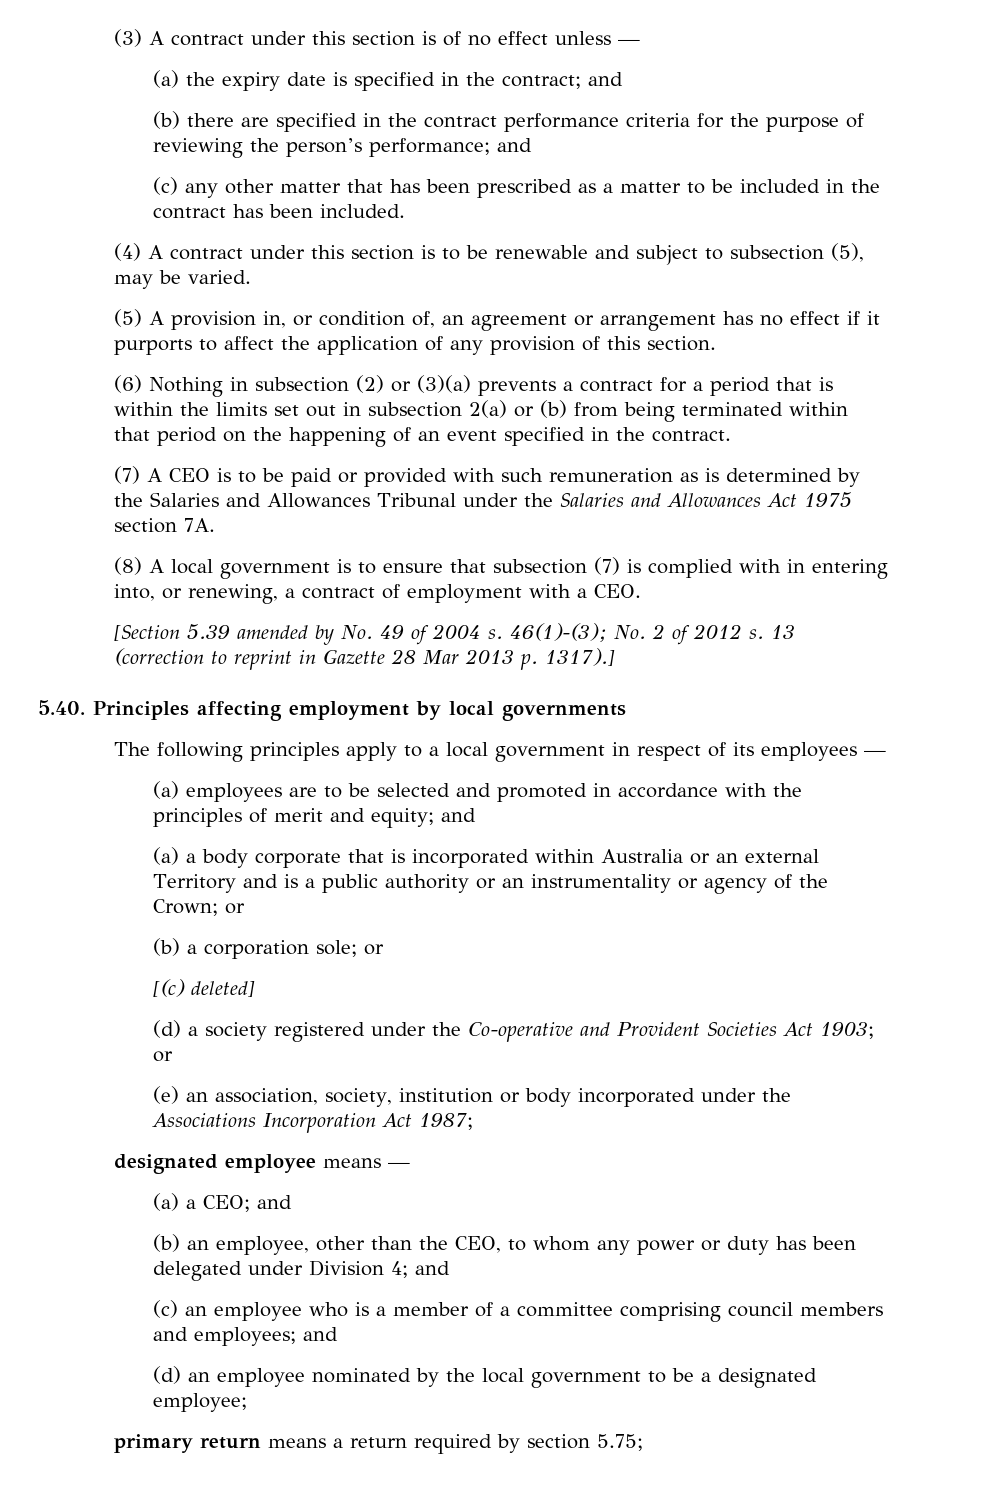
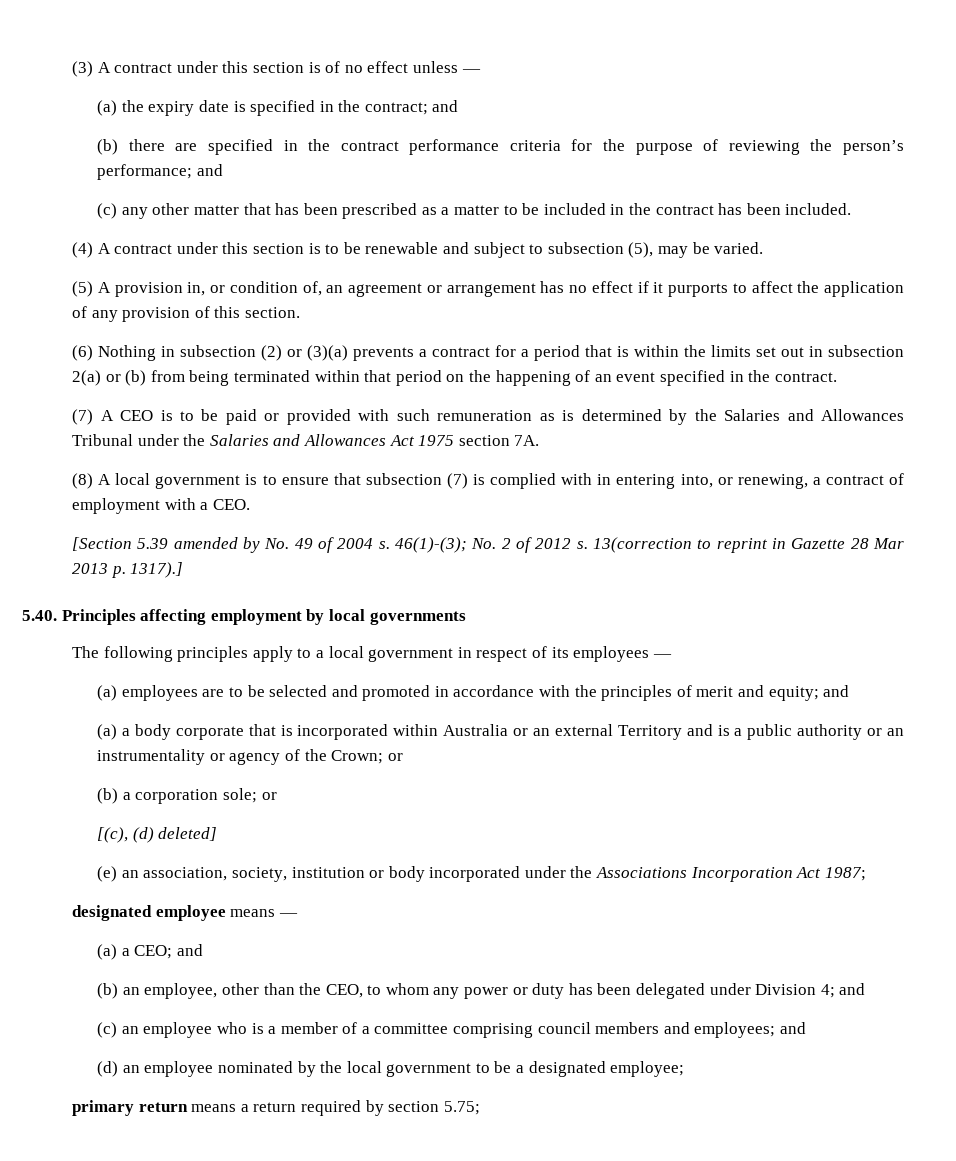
- 13 (correction to reprint in Gazette 28 Mar 2013 p. 1317).]
+ 13(correction to reprint in Gazette 28 Mar 2013 p. 1317).]
- [(c) deleted]
+ [(c), (d) deleted]
- (d) a society registered under the Co-operative and Provident Societies Act 1903; or

